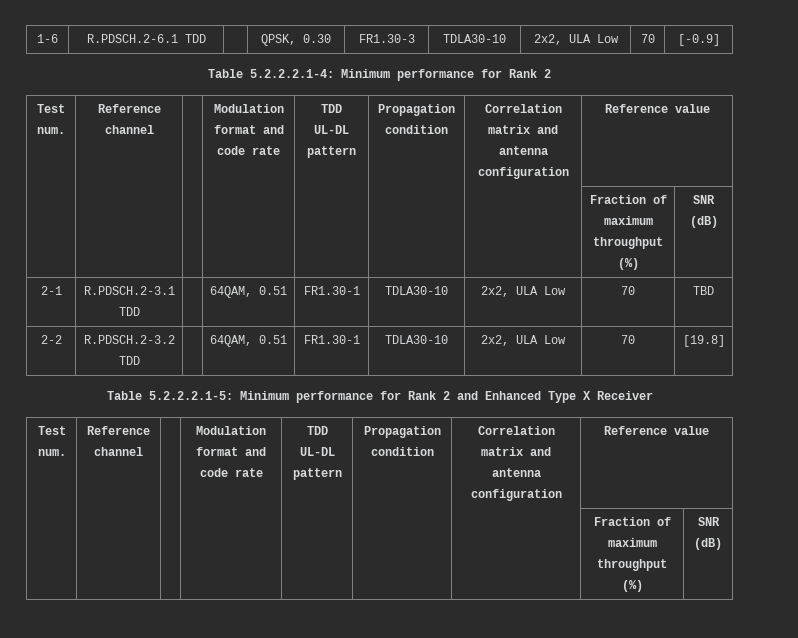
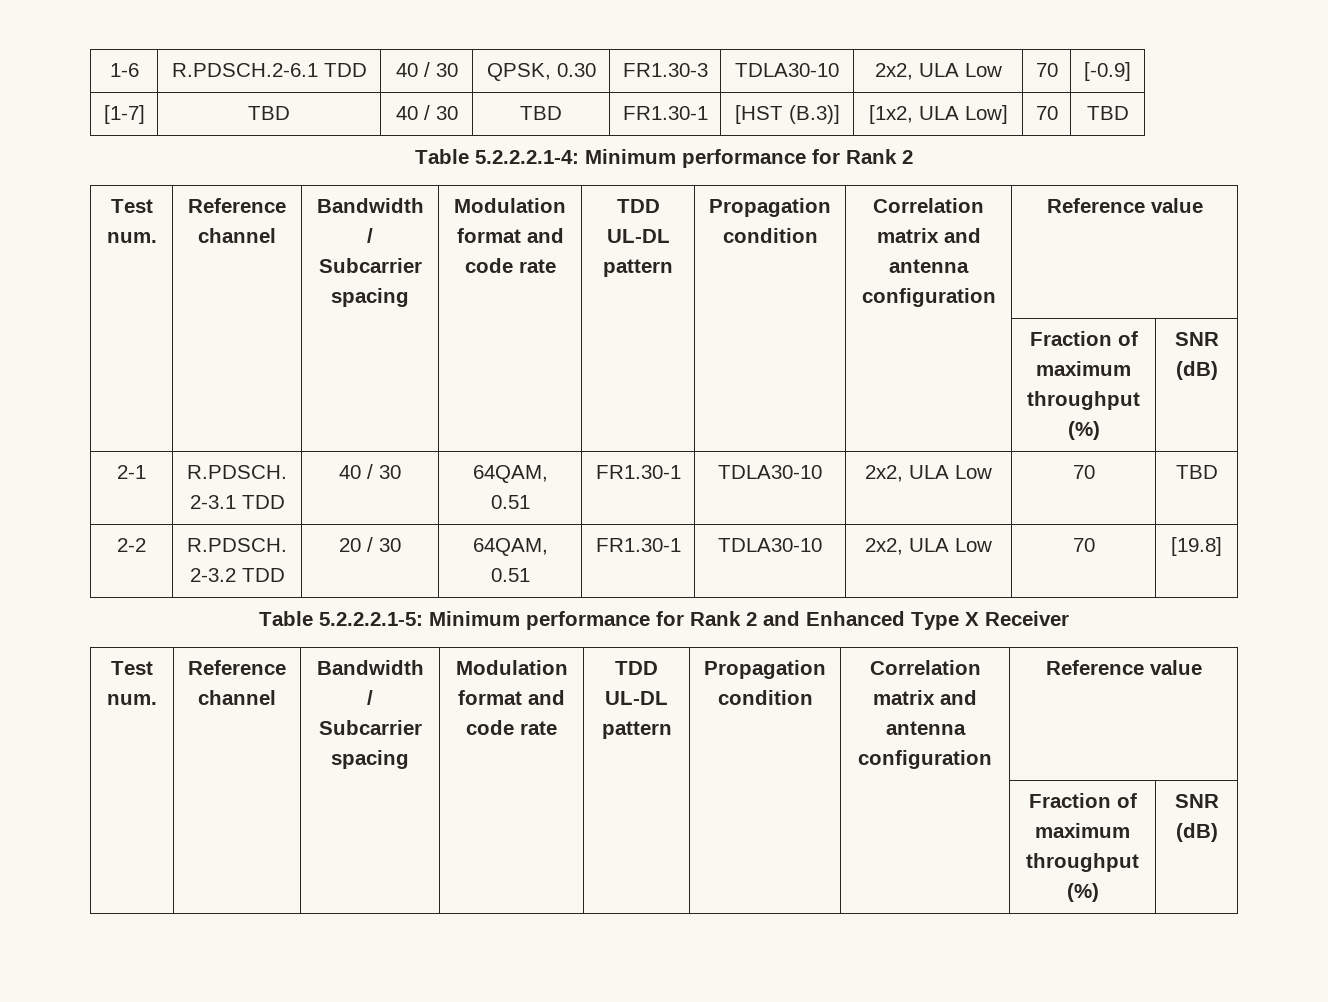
- 1-6 | R.PDSCH.2-6.1 TDD | | QPSK, 0.30 | FR1.30-3 | TDLA30-10 | 2x2, ULA Low | 70 | [-0.9]
+ 1-6 | R.PDSCH.2-6.1 TDD | 40 / 30 | QPSK, 0.30 | FR1.30-3 | TDLA30-10 | 2x2, ULA Low | 70 | [-0.9]
+ [1-7] | TBD | 40 / 30 | TBD | FR1.30-1 | [HST (B.3)] | [1x2, ULA Low] | 70 | TBD
  Table 5.2.2.2.1-4: Minimum performance for Rank 2
- Test num. | Reference channel | | Modulation format and code rate | TDD UL-DL pattern | Propagation condition | Correlation matrix and antenna configuration | Reference value
+ Test num. | Reference channel | Bandwidth / Subcarrier spacing | Modulation format and code rate | TDD UL-DL pattern | Propagation condition | Correlation matrix and antenna configuration | Reference value
- 2-1 | R.PDSCH.2-3.1 TDD | | 64QAM, 0.51 | FR1.30-1 | TDLA30-10 | 2x2, ULA Low | 70 | TBD
+ 2-1 | R.PDSCH. 2-3.1 TDD | 40 / 30 | 64QAM, 0.51 | FR1.30-1 | TDLA30-10 | 2x2, ULA Low | 70 | TBD
- 2-2 | R.PDSCH.2-3.2 TDD | | 64QAM, 0.51 | FR1.30-1 | TDLA30-10 | 2x2, ULA Low | 70 | [19.8]
+ 2-2 | R.PDSCH. 2-3.2 TDD | 20 / 30 | 64QAM, 0.51 | FR1.30-1 | TDLA30-10 | 2x2, ULA Low | 70 | [19.8]
  Table 5.2.2.2.1-5: Minimum performance for Rank 2 and Enhanced Type X Receiver
- Test num. | Reference channel | | Modulation format and code rate | TDD UL-DL pattern | Propagation condition | Correlation matrix and antenna configuration | Reference value
+ Test num. | Reference channel | Bandwidth / Subcarrier spacing | Modulation format and code rate | TDD UL-DL pattern | Propagation condition | Correlation matrix and antenna configuration | Reference value

